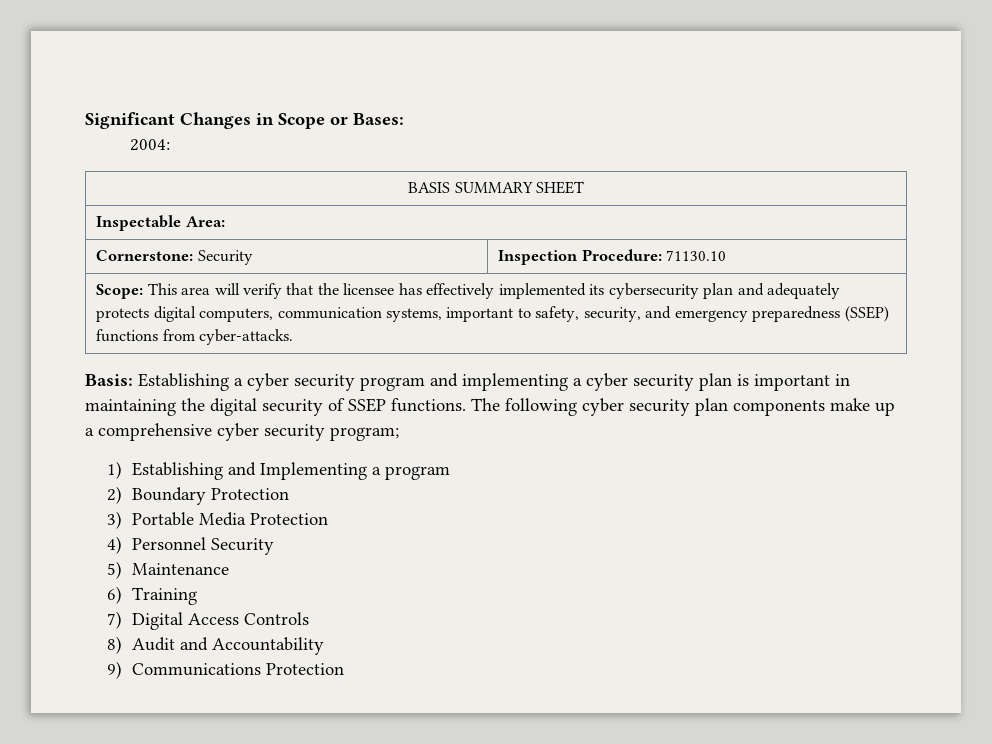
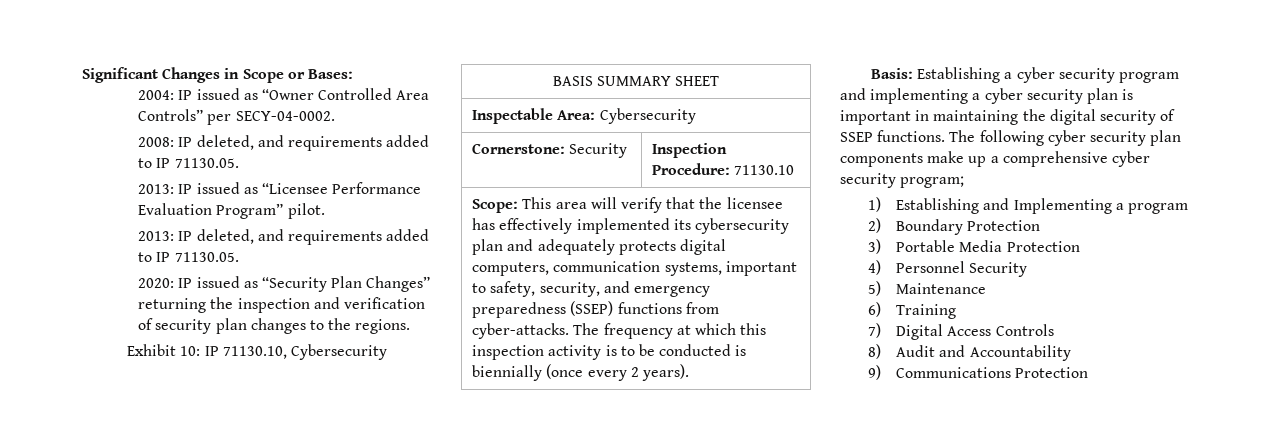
- 2004:
+ 2004: IP issued as “Owner Controlled Area Controls” per SECY-04-0002.
+ 2008: IP deleted, and requirements added to IP 71130.05.
+ 2013: IP issued as “Licensee Performance Evaluation Program” pilot.
+ 2013: IP deleted, and requirements added to IP 71130.05.
+ 2020: IP issued as “Security Plan Changes” returning the inspection and verification of security plan changes to the regions.
+ Exhibit 10: IP 71130.10, Cybersecurity
- Inspectable Area:
+ Inspectable Area: Cybersecurity
+ The frequency at which this inspection activity is to be conducted is biennially (once every 2 years).

